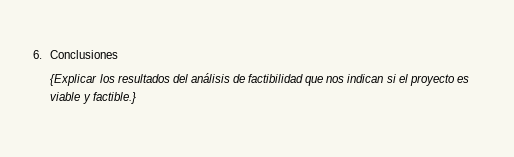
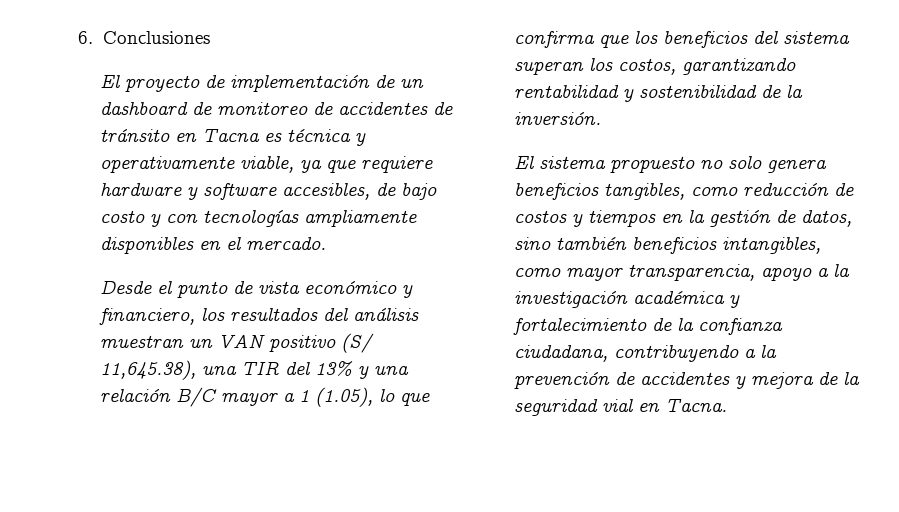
- {Explicar los resultados del análisis de factibilidad que nos indican si el proyecto es viable y factible.}
+ El proyecto de implementación de un dashboard de monitoreo de accidentes de tránsito en Tacna es técnica y operativamente viable, ya que requiere hardware y software accesibles, de bajo costo y con tecnologías ampliamente disponibles en el mercado.
+ Desde el punto de vista económico y financiero, los resultados del análisis muestran un VAN positivo (S/ 11,645.38), una TIR del 13% y una relación B/C mayor a 1 (1.05), lo que confirma que los beneficios del sistema superan los costos, garantizando rentabilidad y sostenibilidad de la inversión.
+ El sistema propuesto no solo genera beneficios tangibles, como reducción de costos y tiempos en la gestión de datos, sino también beneficios intangibles, como mayor transparencia, apoyo a la investigación académica y fortalecimiento de la confianza ciudadana, contribuyendo a la prevención de accidentes y mejora de la seguridad vial en Tacna.

